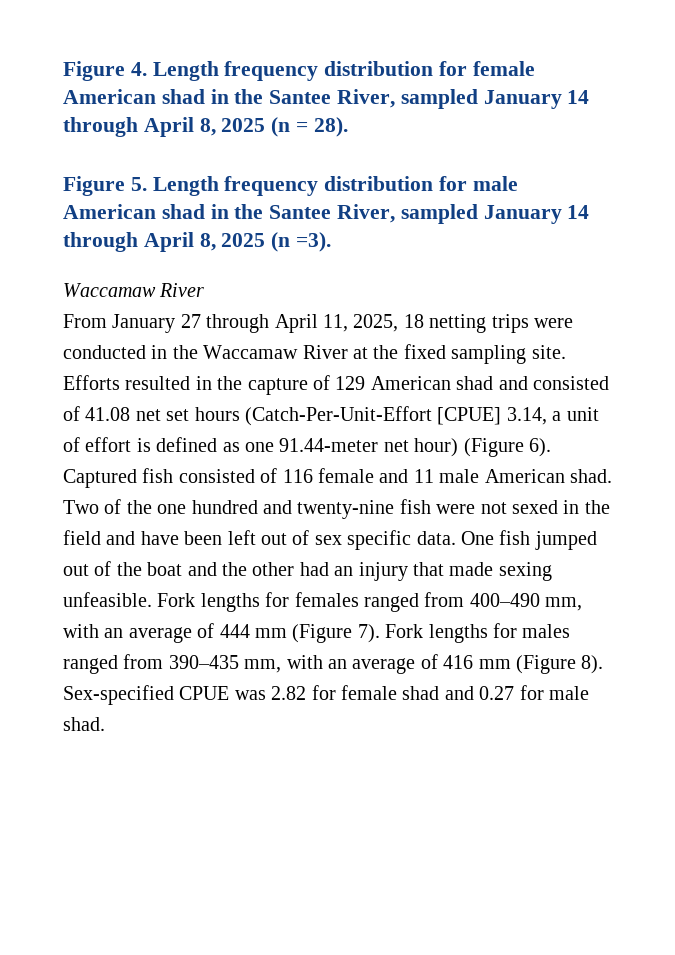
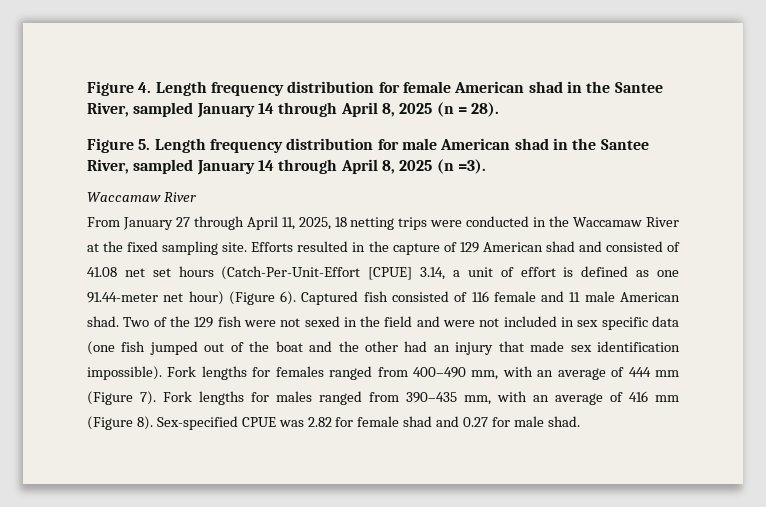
- Two of the one hundred and twenty-nine fish were not sexed in the field and have been left out of sex specific data. One fish jumped out of the boat and the other had an injury that made sexing unfeasible.
+ Two of the 129 fish were not sexed in the field and were not included in sex specific data (one fish jumped out of the boat and the other had an injury that made sex identification impossible).

